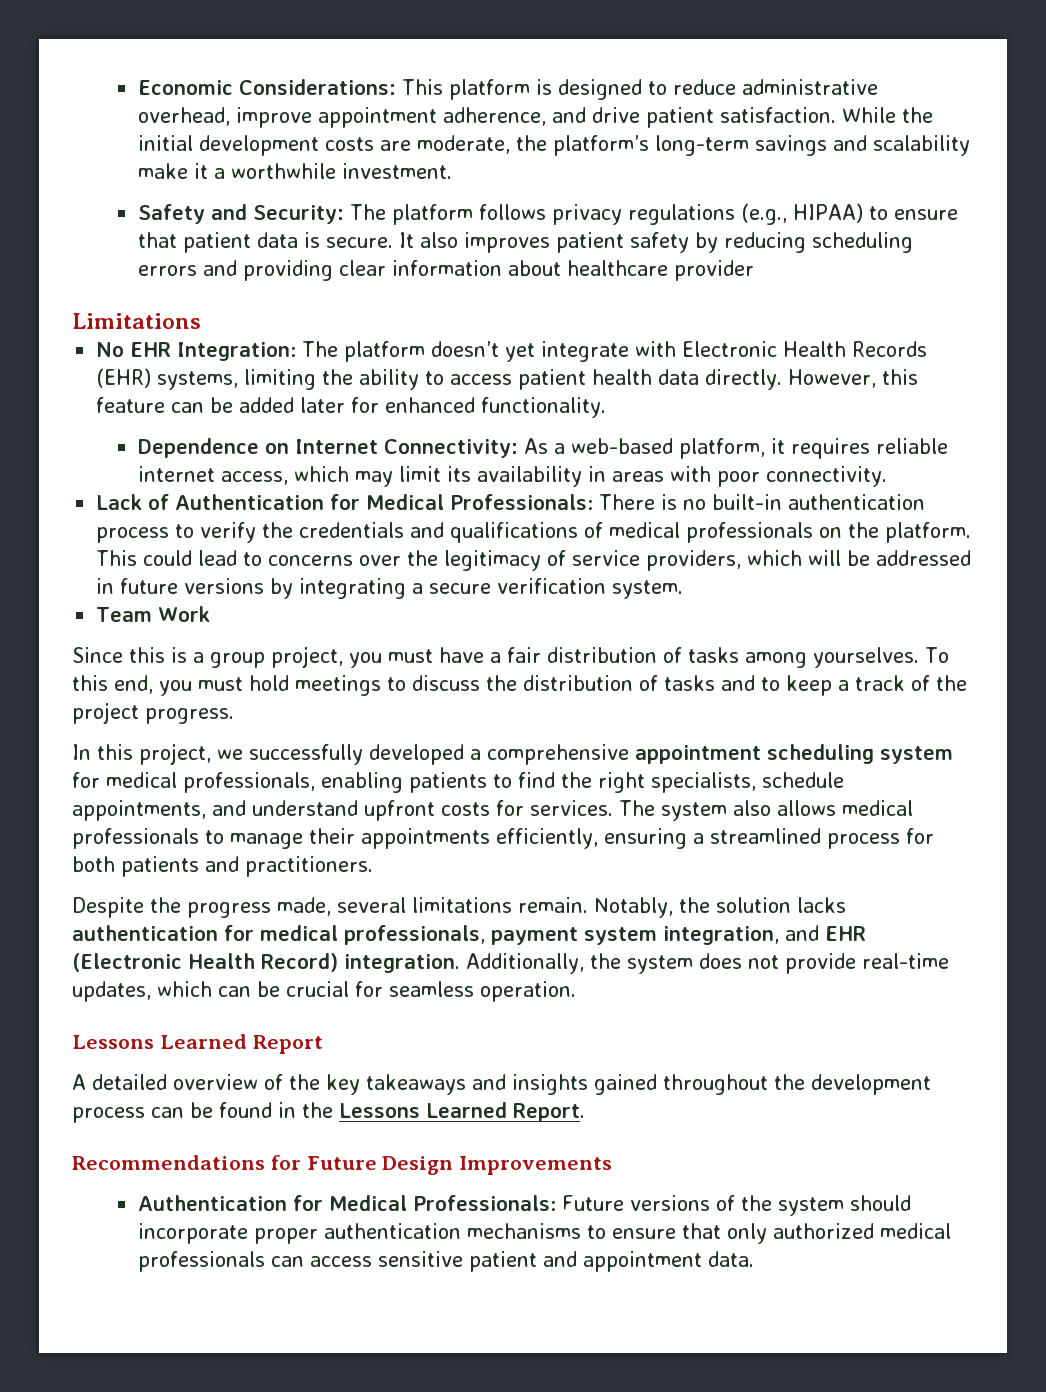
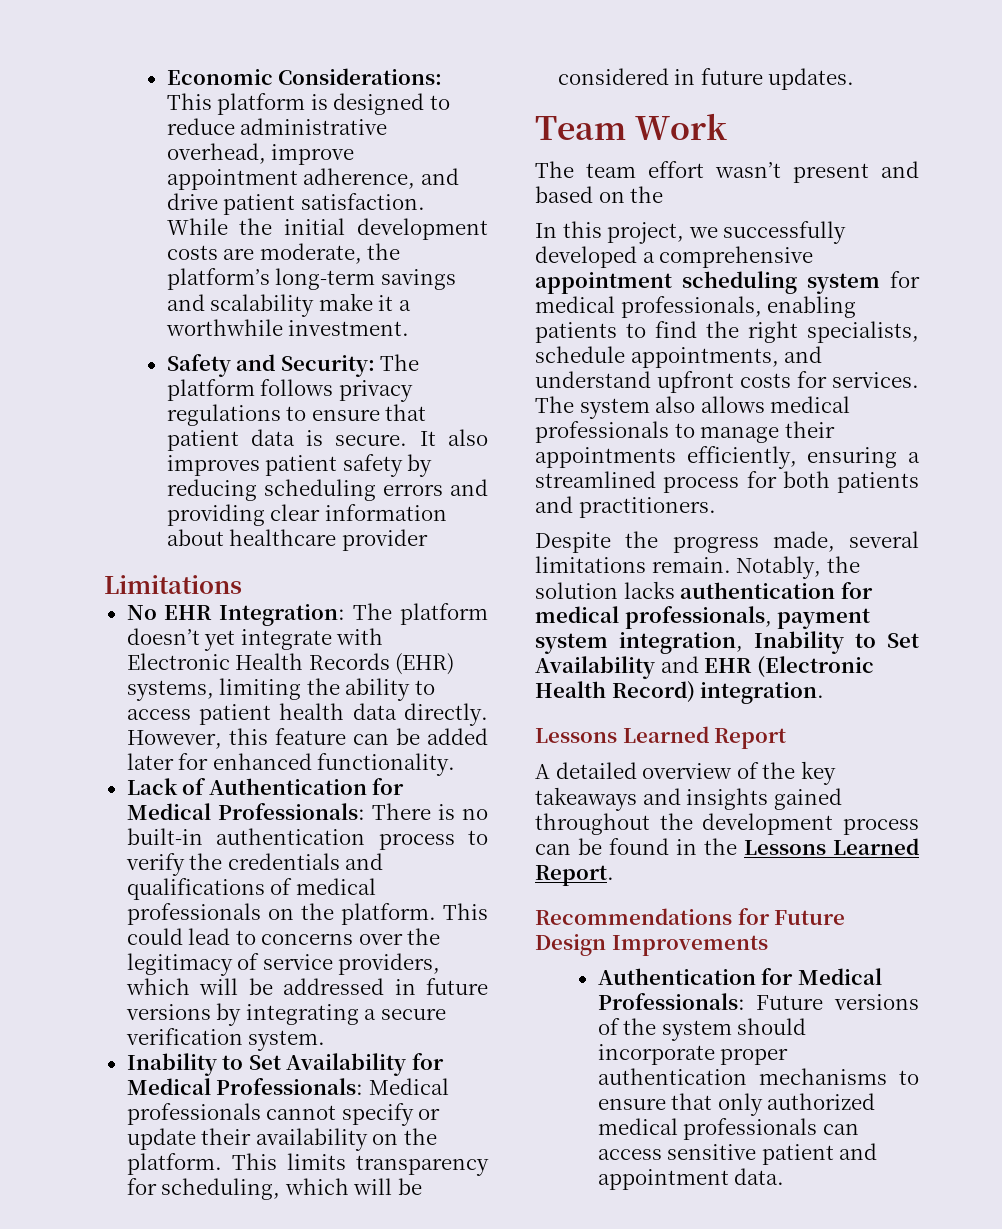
- Safety and Security: The platform follows privacy regulations (e.g., HIPAA) to ensure that patient data is secure.
+ Safety and Security: The platform follows privacy regulations to ensure that patient data is secure.
- Dependence on Internet Connectivity: As a web-based platform, it requires reliable internet access, which may limit its availability in areas with poor connectivity.
+ Inability to Set Availability for Medical Professionals: Medical professionals cannot specify or update their availability on the platform. This limits transparency for scheduling, which will be considered in future updates.
  Team Work
- Since this is a group project, you must have a fair distribution of tasks among yourselves. To this end, you must hold meetings to discuss the distribution of tasks and to keep a track of the project progress.
+ The team effort wasn’t present and based on the
- Notably, the solution lacks authentication for medical professionals, payment system integration, and EHR (Electronic Health Record) integration. Additionally, the system does not provide real-time updates, which can be crucial for seamless operation.
+ Notably, the solution lacks authentication for medical professionals, payment system integration, Inability to Set Availability and EHR (Electronic Health Record) integration.

